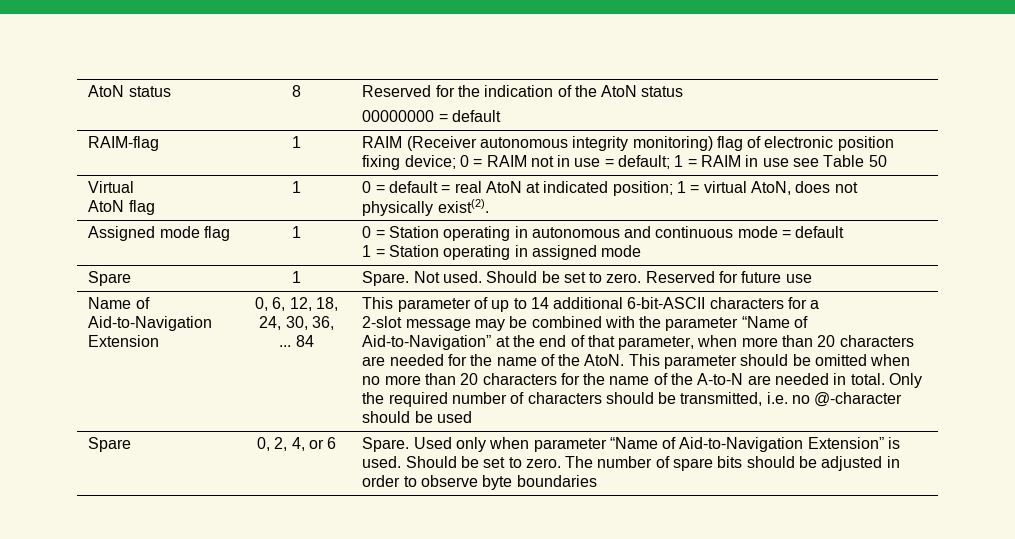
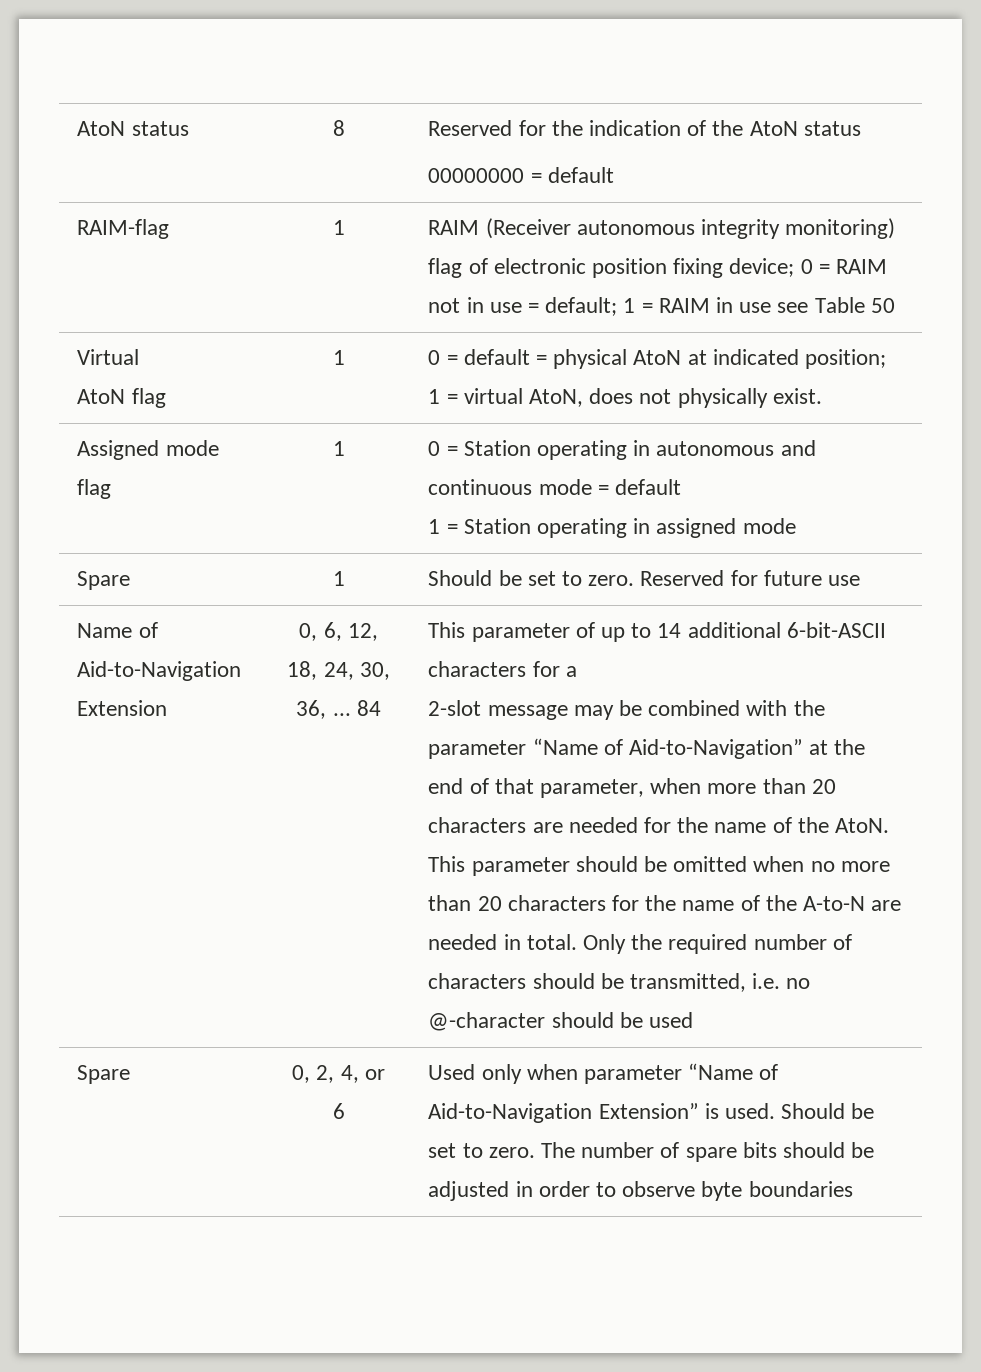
  Virtual
- AtoN flag | 1 | 0 = default = real AtoN at indicated position; 1 = virtual AtoN, does not physically exist(2).
+ AtoN flag | 1 | 0 = default = physical AtoN at indicated position; 1 = virtual AtoN, does not physically exist.
- Spare | 1 | Spare. Not used. Should be set to zero. Reserved for future use
+ Spare | 1 | Should be set to zero. Reserved for future use
- Spare | 0, 2, 4, or 6 | Spare. Used only when parameter “Name of Aid-to-Navigation Extension” is used. Should be set to zero. The number of spare bits should be adjusted in order to observe byte boundaries
+ Spare | 0, 2, 4, or 6 | Used only when parameter “Name of Aid-to-Navigation Extension” is used. Should be set to zero. The number of spare bits should be adjusted in order to observe byte boundaries

